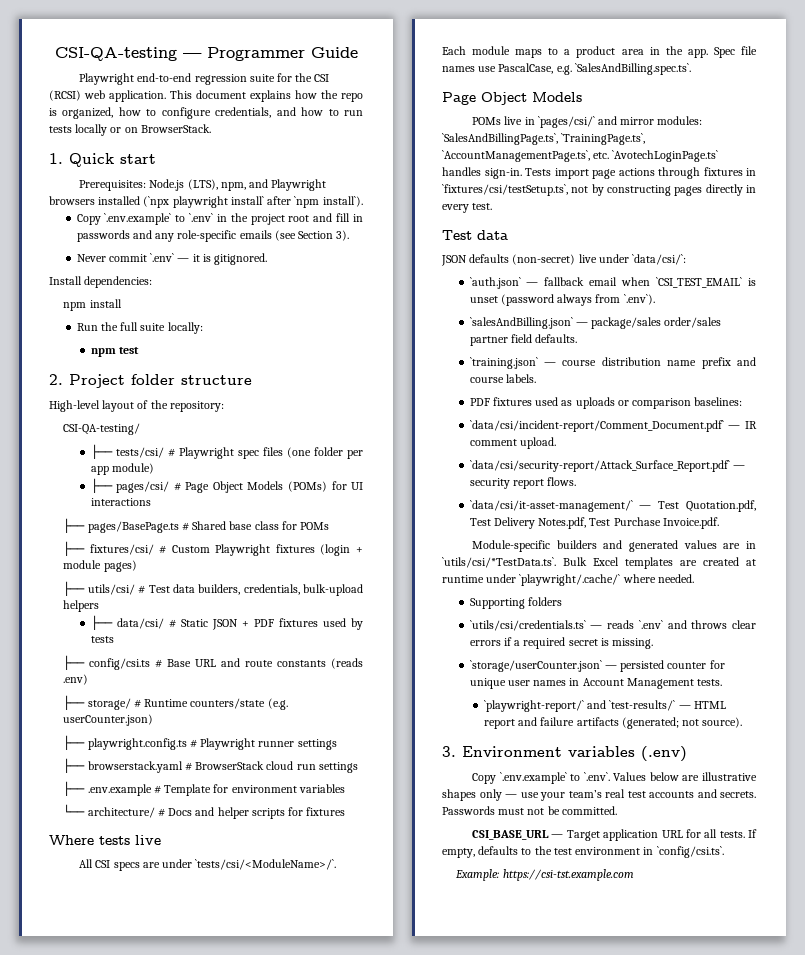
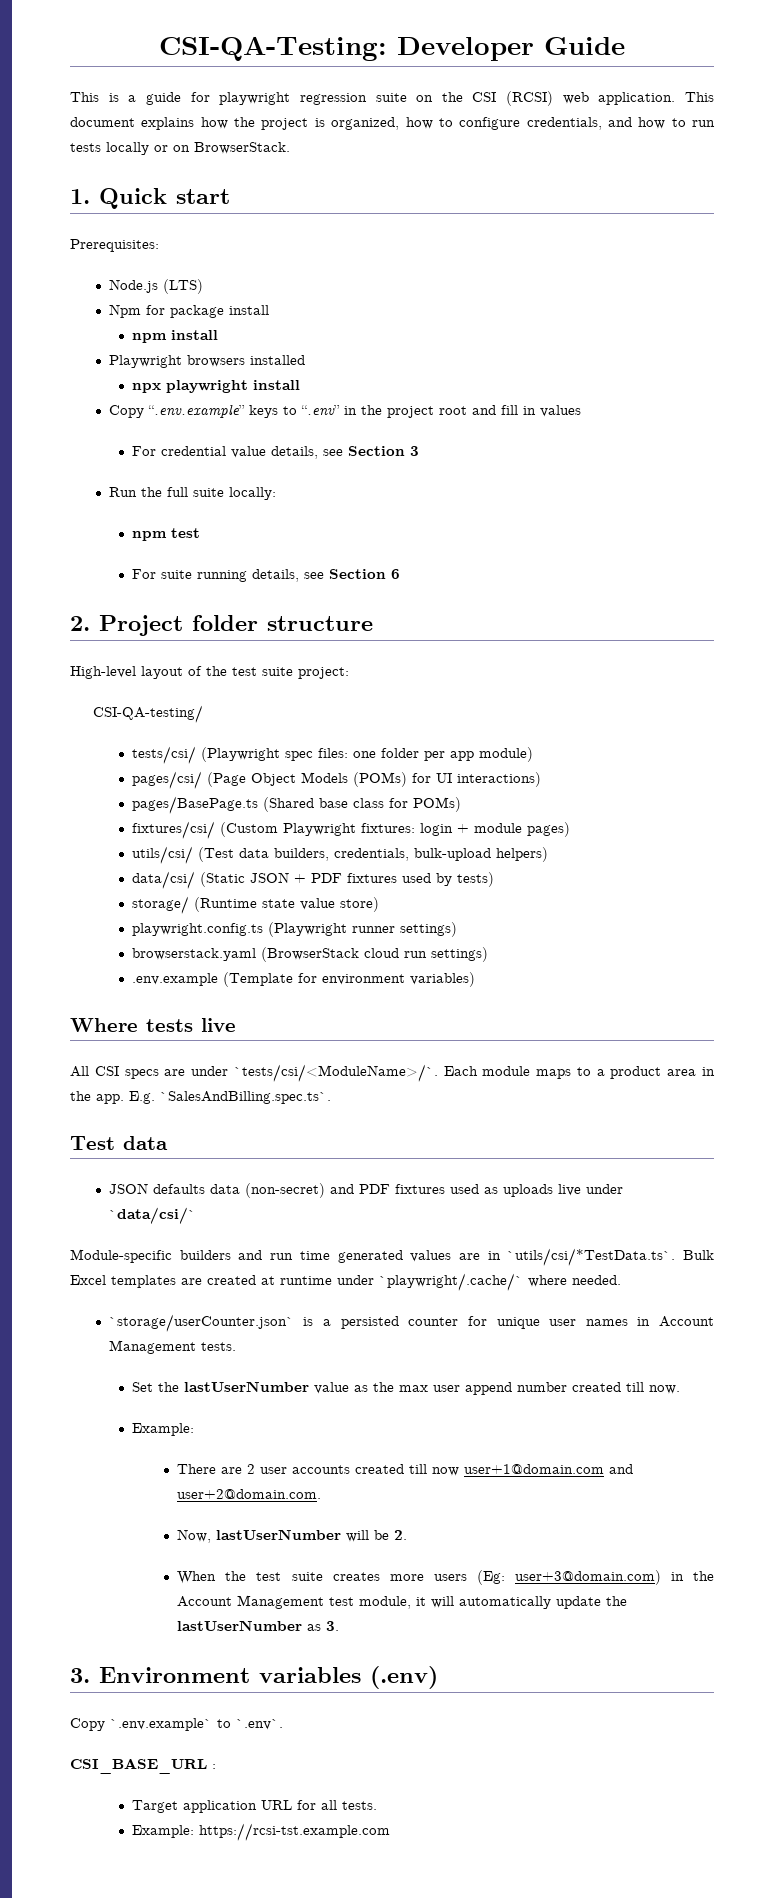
- CSI-QA-testing — Programmer Guide
- Playwright end-to-end regression suite for the CSI (RCSI) web application.
+ CSI-QA-Testing: Developer Guide
+ This is a guide for playwright regression suite on the CSI (RCSI) web application.
- This document explains how the repo is organized, how to configure credentials, and how to run tests locally or on BrowserStack.
+ This document explains how the project is organized, how to configure credentials, and how to run tests locally or on BrowserStack.
- Prerequisites: Node.js (LTS), npm, and Playwright browsers installed (`npx playwright install` after `npm install`).
- Copy `.env.example` to `.env` in the project root and fill in passwords and any role-specific emails (see Section 3).
- Never commit `.env` — it is gitignored.
- Install dependencies:
+ Prerequisites:
+ Node.js (LTS)
+ Npm for package install
  npm install
+ Playwright browsers installed
+ npx playwright install
+ Copy “.env.example” keys to “.env” in the project root and fill in values
+ For credential value details, see Section 3
+ For suite running details, see Section 6
- High-level layout of the repository:
+ High-level layout of the test suite project:
  CSI-QA-testing/
- ├── tests/csi/ # Playwright spec files (one folder per app module)
+ tests/csi/ (Playwright spec files: one folder per app module)
- ├── pages/csi/ # Page Object Models (POMs) for UI interactions
- ├── pages/BasePage.ts # Shared base class for POMs
- ├── fixtures/csi/ # Custom Playwright fixtures (login + module pages)
- ├── utils/csi/ # Test data builders, credentials, bulk-upload helpers
- ├── data/csi/ # Static JSON + PDF fixtures used by tests
- ├── config/csi.ts # Base URL and route constants (reads .env)
- ├── storage/ # Runtime counters/state (e.g. userCounter.json)
- ├── playwright.config.ts # Playwright runner settings
- ├── browserstack.yaml # BrowserStack cloud run settings
- ├── .env.example # Template for environment variables
- └── architecture/ # Docs and helper scripts for fixtures
+ pages/csi/ (Page Object Models (POMs) for UI interactions)
+ pages/BasePage.ts (Shared base class for POMs)
+ fixtures/csi/ (Custom Playwright fixtures: login + module pages)
+ utils/csi/ (Test data builders, credentials, bulk-upload helpers)
+ data/csi/ (Static JSON + PDF fixtures used by tests)
+ storage/ (Runtime state value store)
+ playwright.config.ts (Playwright runner settings)
+ browserstack.yaml (BrowserStack cloud run settings)
+ .env.example (Template for environment variables)
- Spec file names use PascalCase, e.g. `SalesAndBilling.spec.ts`.
- Page Object Models
- POMs live in `pages/csi/` and mirror modules: `SalesAndBillingPage.ts`, `TrainingPage.ts`, `AccountManagementPage.ts`, etc. `AvotechLoginPage.ts` handles sign-in. Tests import page actions through fixtures in `fixtures/csi/testSetup.ts`, not by constructing pages directly in every test.
+ E.g. `SalesAndBilling.spec.ts`.
  Test data
- JSON defaults (non-secret) live under `data/csi/`:
- `auth.json` — fallback email when `CSI_TEST_EMAIL` is unset (password always from `.env`).
- `salesAndBilling.json` — package/sales order/sales partner field defaults.
- `training.json` — course distribution name prefix and course labels.
- PDF fixtures used as uploads or comparison baselines:
- `data/csi/incident-report/Comment_Document.pdf` — IR comment upload.
- `data/csi/security-report/Attack_Surface_Report.pdf` — security report flows.
- `data/csi/it-asset-management/` — Test Quotation.pdf, Test Delivery Notes.pdf, Test Purchase Invoice.pdf.
+ JSON defaults data (non-secret) and PDF fixtures used as uploads live under `data/csi/`
- Module-specific builders and generated values are in `utils/csi/*TestData.ts`. Bulk Excel templates are created at runtime under `playwright/.cache/` where needed.
+ Module-specific builders and run time generated values are in `utils/csi/*TestData.ts`. Bulk Excel templates are created at runtime under `playwright/.cache/` where needed.
- Supporting folders
- `utils/csi/credentials.ts` — reads `.env` and throws clear errors if a required secret is missing.
- `storage/userCounter.json` — persisted counter for unique user names in Account Management tests.
+ `storage/userCounter.json` is a persisted counter for unique user names in Account Management tests.
- `playwright-report/` and `test-results/` — HTML report and failure artifacts (generated; not source).
+ Set the lastUserNumber value as the max user append number created till now.
+ Example:
+ There are 2 user accounts created till now user+1@domain.com and user+2@domain.com.
+ Now, lastUserNumber will be 2.
+ When the test suite creates more users (Eg: user+3@domain.com) in the Account Management test module, it will automatically update the lastUserNumber as 3.
- Copy `.env.example` to `.env`. Values below are illustrative shapes only — use your team’s real test accounts and secrets. Passwords must not be committed.
+ Copy `.env.example` to `.env`.
- CSI_BASE_URL — Target application URL for all tests. If empty, defaults to the test environment in `config/csi.ts`.
- Example: https://csi-tst.example.com
+ CSI_BASE_URL :
+ Target application URL for all tests.
+ Example: https://rcsi-tst.example.com

